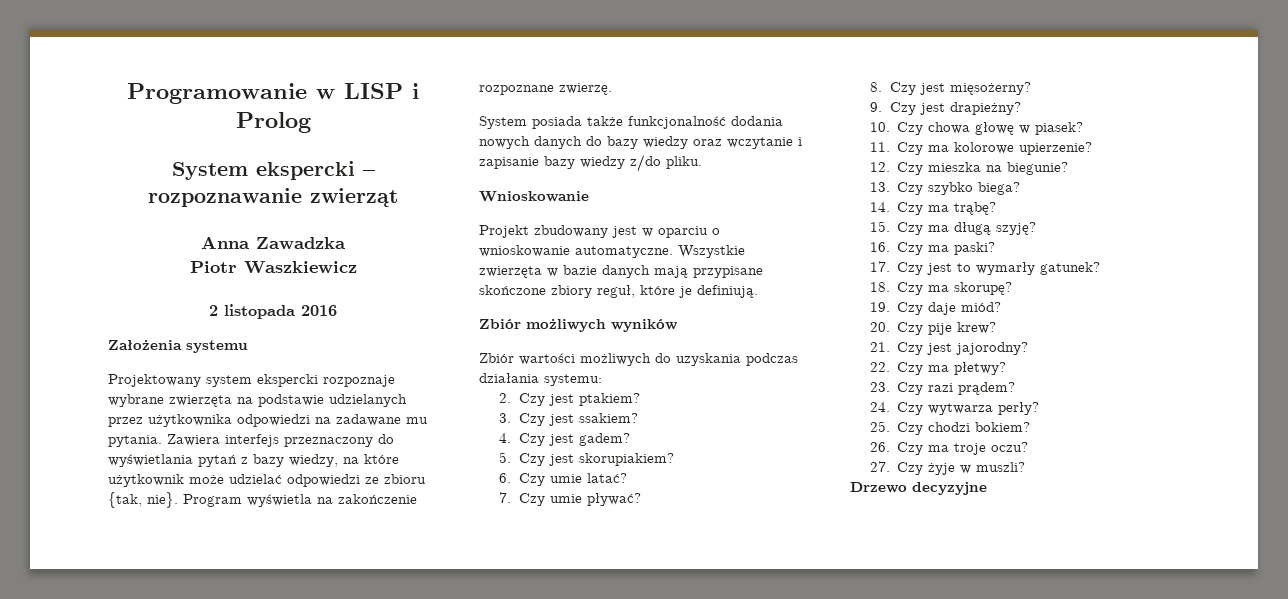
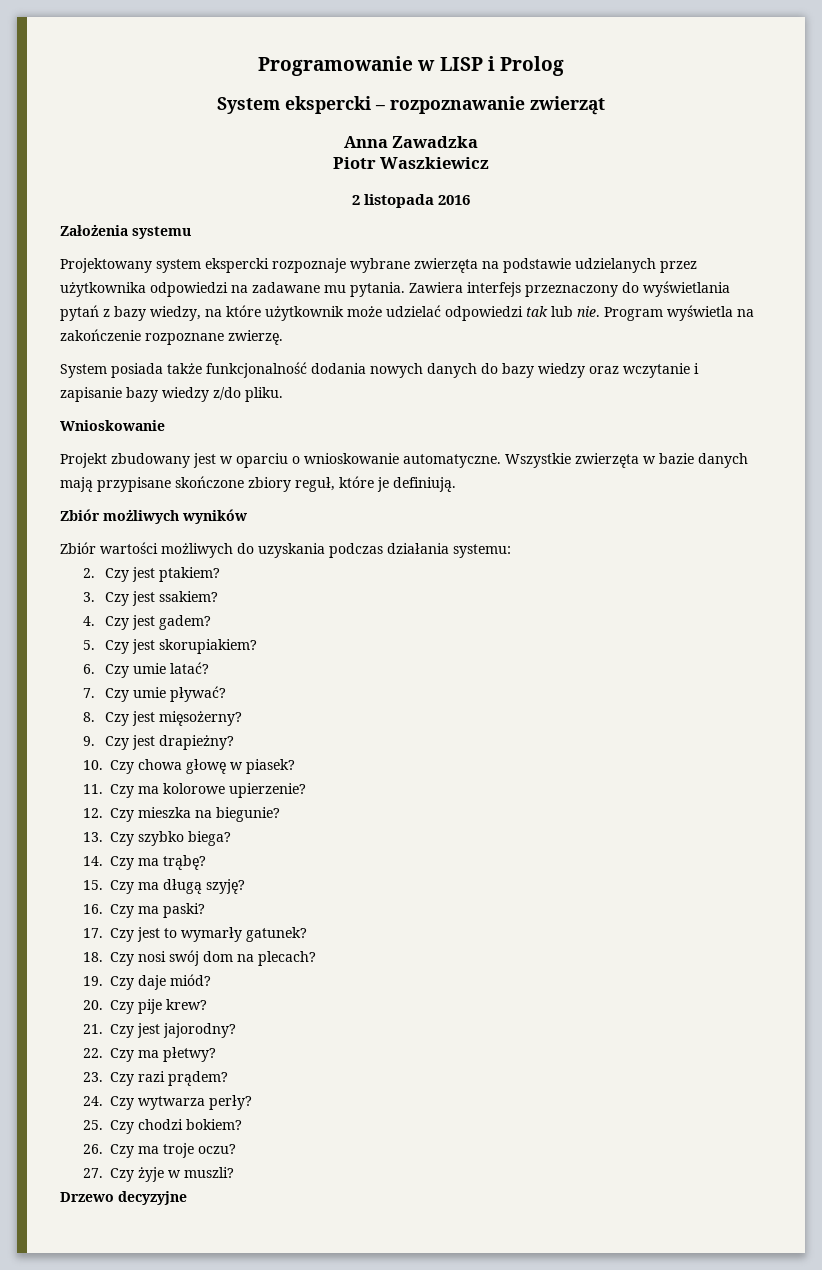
- Zawiera interfejs przeznaczony do wyświetlania pytań z bazy wiedzy, na które użytkownik może udzielać odpowiedzi ze zbioru {tak, nie}.
+ Zawiera interfejs przeznaczony do wyświetlania pytań z bazy wiedzy, na które użytkownik może udzielać odpowiedzi tak lub nie.
- 18. Czy ma skorupę?
+ 18. Czy nosi swój dom na plecach?

